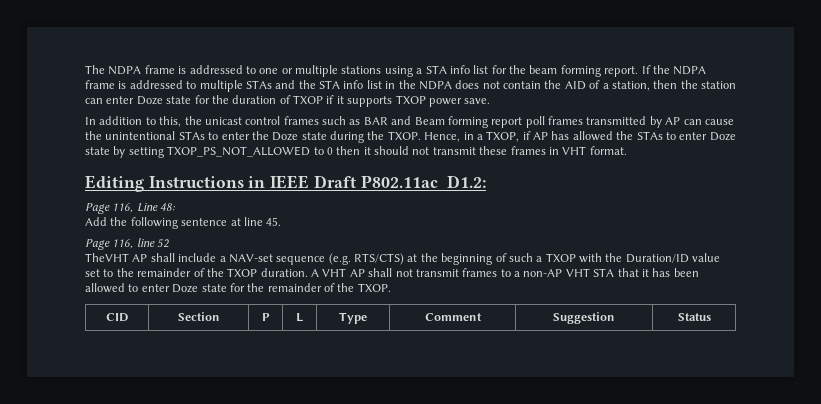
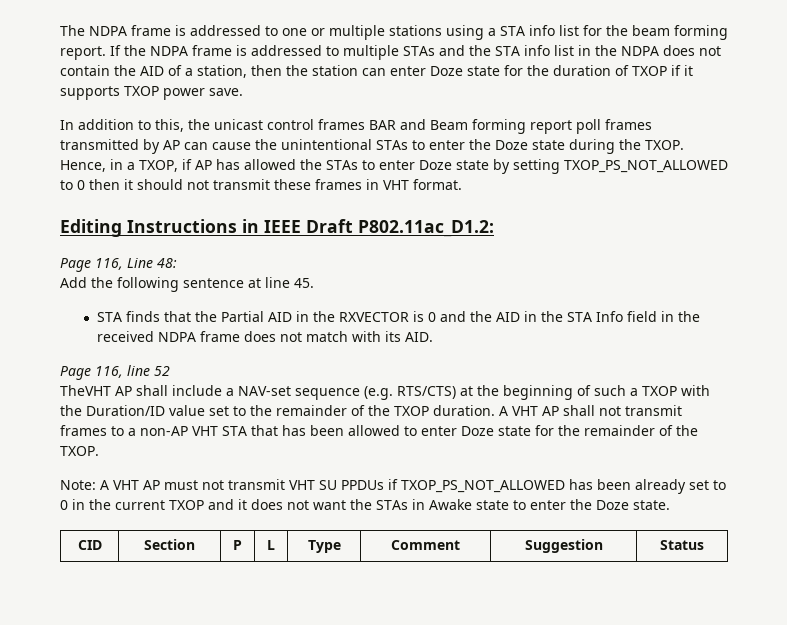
- In addition to this, the unicast control frames such as BAR and Beam forming report poll frames transmitted by AP can cause the unintentional STAs to enter the Doze state during the TXOP.
+ In addition to this, the unicast control frames BAR and Beam forming report poll frames transmitted by AP can cause the unintentional STAs to enter the Doze state during the TXOP.
+ STA finds that the Partial AID in the RXVECTOR is 0 and the AID in the STA Info field in the received NDPA frame does not match with its AID.
- A VHT AP shall not transmit frames to a non-AP VHT STA that it has been allowed to enter Doze state for the remainder of the TXOP.
+ A VHT AP shall not transmit frames to a non-AP VHT STA that has been allowed to enter Doze state for the remainder of the TXOP.
+ Note: A VHT AP must not transmit VHT SU PPDUs if TXOP_PS_NOT_ALLOWED has been already set to 0 in the current TXOP and it does not want the STAs in Awake state to enter the Doze state.

